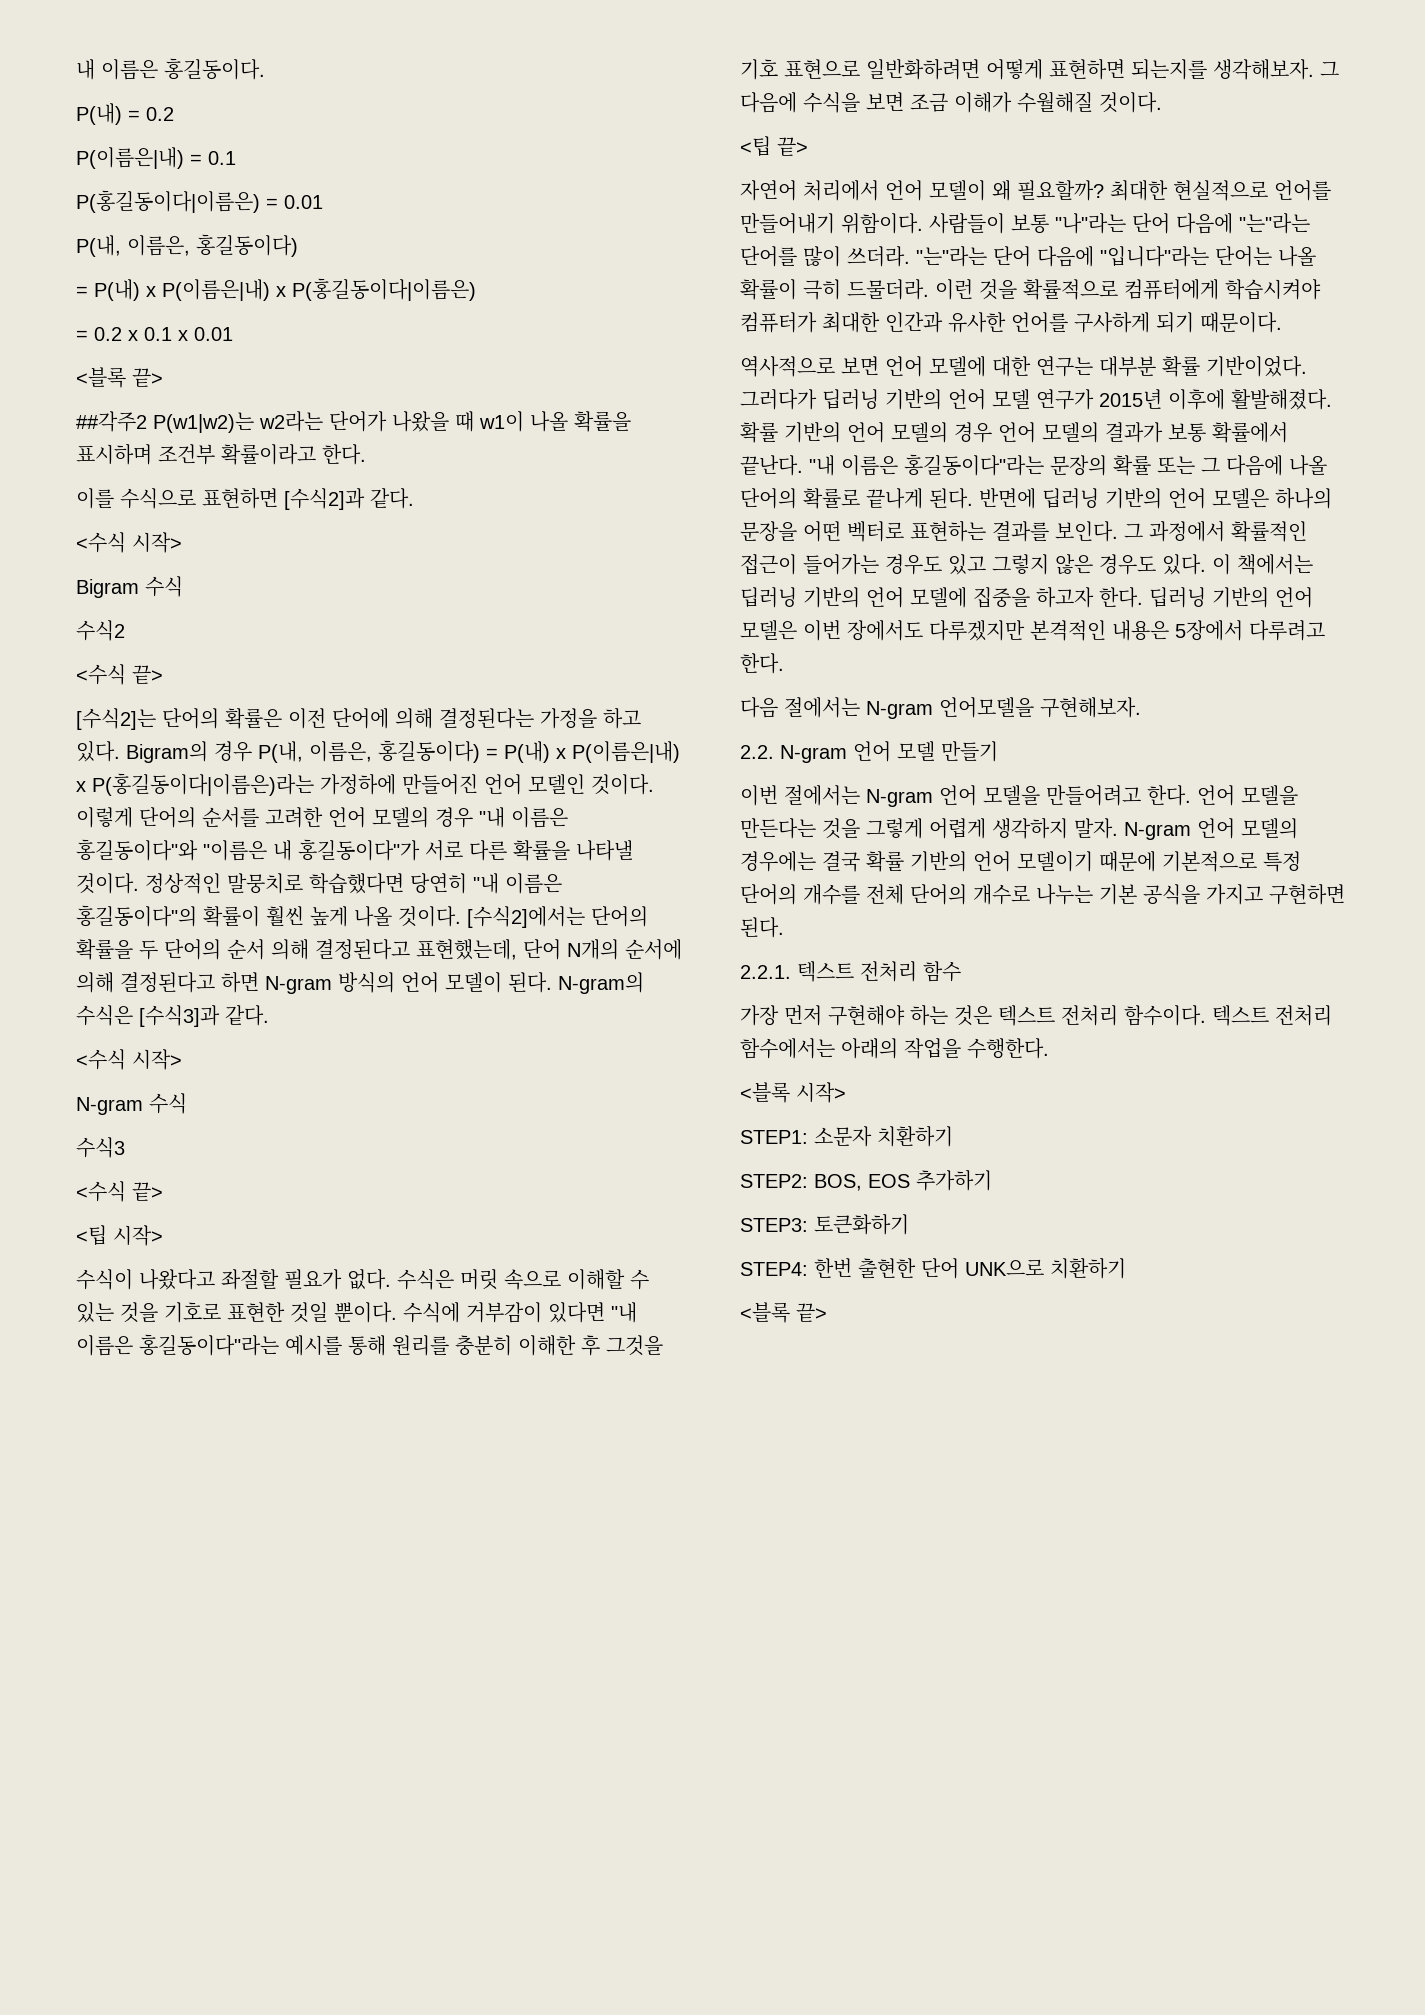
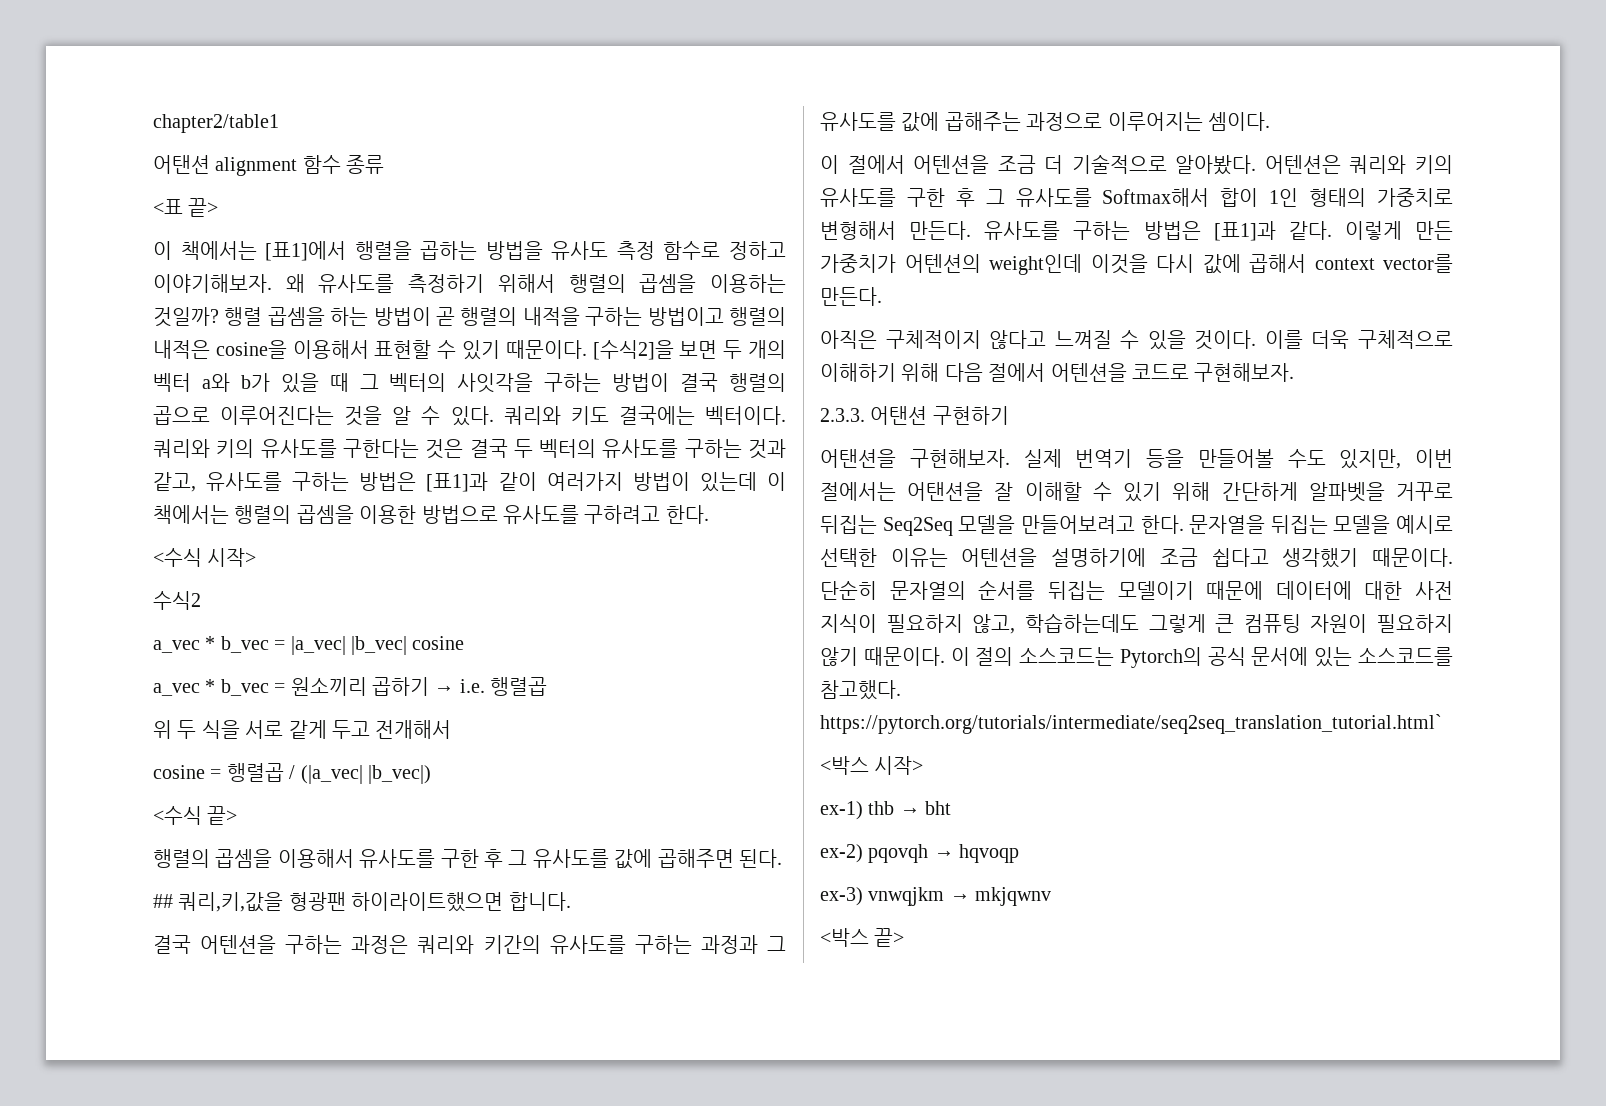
- 내 이름은 홍길동이다.
- P(내) = 0.2
- P(이름은|내) = 0.1
- P(홍길동이다|이름은) = 0.01
- P(내, 이름은, 홍길동이다)
- = P(내) x P(이름은|내) x P(홍길동이다|이름은)
- = 0.2 x 0.1 x 0.01
- <블록 끝>
- ##각주2 P(w1|w2)는 w2라는 단어가 나왔을 때 w1이 나올 확률을 표시하며 조건부 확률이라고 한다.
- 이를 수식으로 표현하면 [수식2]과 같다.
+ chapter2/table1
+ 어탠션 alignment 함수 종류
+ <표 끝>
+ 이 책에서는 [표1]에서 행렬을 곱하는 방법을 유사도 측정 함수로 정하고 이야기해보자. 왜 유사도를 측정하기 위해서 행렬의 곱셈을 이용하는 것일까? 행렬 곱셈을 하는 방법이 곧 행렬의 내적을 구하는 방법이고 행렬의 내적은 cosine을 이용해서 표현할 수 있기 때문이다. [수식2]을 보면 두 개의 벡터 a와 b가 있을 때 그 벡터의 사잇각을 구하는 방법이 결국 행렬의 곱으로 이루어진다는 것을 알 수 있다. 쿼리와 키도 결국에는 벡터이다. 쿼리와 키의 유사도를 구한다는 것은 결국 두 벡터의 유사도를 구하는 것과 같고, 유사도를 구하는 방법은 [표1]과 같이 여러가지 방법이 있는데 이 책에서는 행렬의 곱셈을 이용한 방법으로 유사도를 구하려고 한다.
  <수식 시작>
- Bigram 수식
  수식2
+ a_vec * b_vec = |a_vec| |b_vec| cosine
+ a_vec * b_vec = 원소끼리 곱하기 → i.e. 행렬곱
+ 위 두 식을 서로 같게 두고 전개해서
+ cosine = 행렬곱 / (|a_vec| |b_vec|)
  <수식 끝>
- [수식2]는 단어의 확률은 이전 단어에 의해 결정된다는 가정을 하고 있다. Bigram의 경우 P(내, 이름은, 홍길동이다) = P(내) x P(이름은|내) x P(홍길동이다|이름은)라는 가정하에 만들어진 언어 모델인 것이다. 이렇게 단어의 순서를 고려한 언어 모델의 경우 "내 이름은 홍길동이다"와 "이름은 내 홍길동이다"가 서로 다른 확률을 나타낼 것이다. 정상적인 말뭉치로 학습했다면 당연히 "내 이름은 홍길동이다"의 확률이 훨씬 높게 나올 것이다. [수식2]에서는 단어의 확률을 두 단어의 순서 의해 결정된다고 표현했는데, 단어 N개의 순서에 의해 결정된다고 하면 N-gram 방식의 언어 모델이 된다. N-gram의 수식은 [수식3]과 같다.
- <수식 시작>
- N-gram 수식
- 수식3
- <수식 끝>
- <팁 시작>
- 수식이 나왔다고 좌절할 필요가 없다. 수식은 머릿 속으로 이해할 수 있는 것을 기호로 표현한 것일 뿐이다. 수식에 거부감이 있다면 "내 이름은 홍길동이다"라는 예시를 통해 원리를 충분히 이해한 후 그것을 기호 표현으로 일반화하려면 어떻게 표현하면 되는지를 생각해보자. 그 다음에 수식을 보면 조금 이해가 수월해질 것이다.
- <팁 끝>
- 자연어 처리에서 언어 모델이 왜 필요할까? 최대한 현실적으로 언어를 만들어내기 위함이다. 사람들이 보통 "나"라는 단어 다음에 "는"라는 단어를 많이 쓰더라. "는"라는 단어 다음에 "입니다"라는 단어는 나올 확률이 극히 드물더라. 이런 것을 확률적으로 컴퓨터에게 학습시켜야 컴퓨터가 최대한 인간과 유사한 언어를 구사하게 되기 때문이다.
- 역사적으로 보면 언어 모델에 대한 연구는 대부분 확률 기반이었다. 그러다가 딥러닝 기반의 언어 모델 연구가 2015년 이후에 활발해졌다. 확률 기반의 언어 모델의 경우 언어 모델의 결과가 보통 확률에서 끝난다. "내 이름은 홍길동이다"라는 문장의 확률 또는 그 다음에 나올 단어의 확률로 끝나게 된다. 반면에 딥러닝 기반의 언어 모델은 하나의 문장을 어떤 벡터로 표현하는 결과를 보인다. 그 과정에서 확률적인 접근이 들어가는 경우도 있고 그렇지 않은 경우도 있다. 이 책에서는 딥러닝 기반의 언어 모델에 집중을 하고자 한다. 딥러닝 기반의 언어 모델은 이번 장에서도 다루겠지만 본격적인 내용은 5장에서 다루려고 한다.
- 다음 절에서는 N-gram 언어모델을 구현해보자.
- 2.2. N-gram 언어 모델 만들기
- 이번 절에서는 N-gram 언어 모델을 만들어려고 한다. 언어 모델을 만든다는 것을 그렇게 어렵게 생각하지 말자. N-gram 언어 모델의 경우에는 결국 확률 기반의 언어 모델이기 때문에 기본적으로 특정 단어의 개수를 전체 단어의 개수로 나누는 기본 공식을 가지고 구현하면 된다.
- 2.2.1. 텍스트 전처리 함수
- 가장 먼저 구현해야 하는 것은 텍스트 전처리 함수이다. 텍스트 전처리 함수에서는 아래의 작업을 수행한다.
- <블록 시작>
- STEP1: 소문자 치환하기
- STEP2: BOS, EOS 추가하기
- STEP3: 토큰화하기
- STEP4: 한번 출현한 단어 UNK으로 치환하기
- <블록 끝>
+ 행렬의 곱셈을 이용해서 유사도를 구한 후 그 유사도를 값에 곱해주면 된다.
+ ## 쿼리,키,값을 형광팬 하이라이트했으면 합니다.
+ 결국 어텐션을 구하는 과정은 쿼리와 키간의 유사도를 구하는 과정과 그 유사도를 값에 곱해주는 과정으로 이루어지는 셈이다.
+ 이 절에서 어텐션을 조금 더 기술적으로 알아봤다. 어텐션은 쿼리와 키의 유사도를 구한 후 그 유사도를 Softmax해서 합이 1인 형태의 가중치로 변형해서 만든다. 유사도를 구하는 방법은 [표1]과 같다. 이렇게 만든 가중치가 어텐션의 weight인데 이것을 다시 값에 곱해서 context vector를 만든다.
+ 아직은 구체적이지 않다고 느껴질 수 있을 것이다. 이를 더욱 구체적으로 이해하기 위해 다음 절에서 어텐션을 코드로 구현해보자.
+ 2.3.3. 어탠션 구현하기
+ 어탠션을 구현해보자. 실제 번역기 등을 만들어볼 수도 있지만, 이번 절에서는 어탠션을 잘 이해할 수 있기 위해 간단하게 알파벳을 거꾸로 뒤집는 Seq2Seq 모델을 만들어보려고 한다. 문자열을 뒤집는 모델을 예시로 선택한 이유는 어텐션을 설명하기에 조금 쉽다고 생각했기 때문이다. 단순히 문자열의 순서를 뒤집는 모델이기 때문에 데이터에 대한 사전 지식이 필요하지 않고, 학습하는데도 그렇게 큰 컴퓨팅 자원이 필요하지 않기 때문이다. 이 절의 소스코드는 Pytorch의 공식 문서에 있는 소스코드를 참고했다. https://pytorch.org/tutorials/intermediate/seq2seq_translation_tutorial.html`
+ <박스 시작>
+ ex-1) thb → bht
+ ex-2) pqovqh → hqvoqp
+ ex-3) vnwqjkm → mkjqwnv
+ <박스 끝>

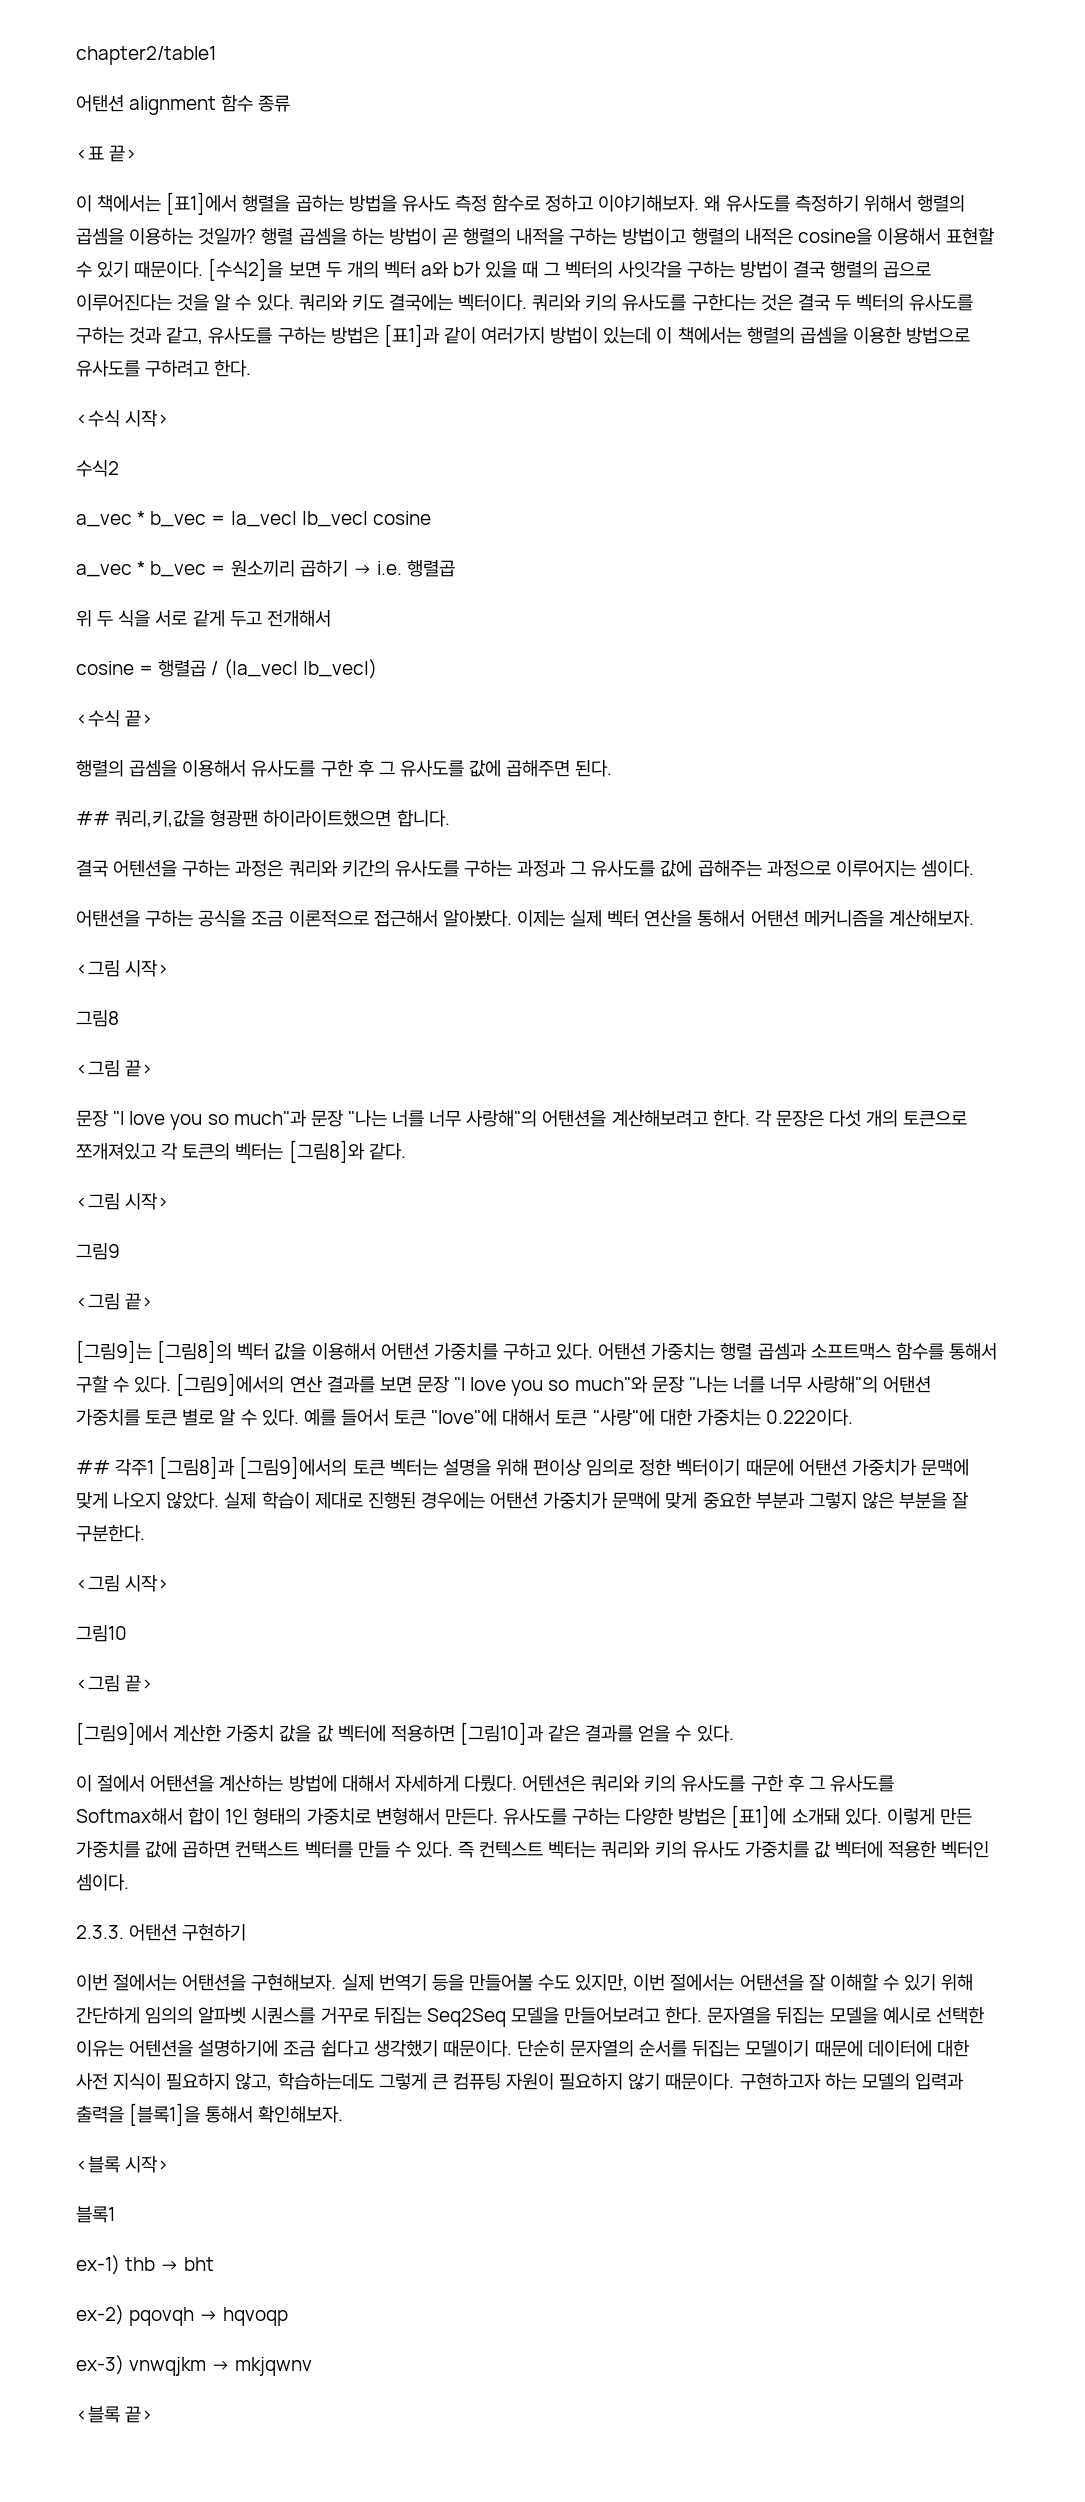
- 이 절에서 어텐션을 조금 더 기술적으로 알아봤다.
+ 어탠션을 구하는 공식을 조금 이론적으로 접근해서 알아봤다. 이제는 실제 벡터 연산을 통해서 어탠션 메커니즘을 계산해보자.
+ <그림 시작>
+ 그림8
+ <그림 끝>
+ 문장 "I love you so much"과 문장 "나는 너를 너무 사랑해"의 어탠션을 계산해보려고 한다. 각 문장은 다섯 개의 토큰으로 쪼개져있고 각 토큰의 벡터는 [그림8]와 같다.
+ <그림 시작>
+ 그림9
+ <그림 끝>
+ [그림9]는 [그림8]의 벡터 값을 이용해서 어탠션 가중치를 구하고 있다. 어탠션 가중치는 행렬 곱셈과 소프트맥스 함수를 통해서 구할 수 있다. [그림9]에서의 연산 결과를 보면 문장 "I love you so much"와 문장 "나는 너를 너무 사랑해"의 어탠션 가중치를 토큰 별로 알 수 있다. 예를 들어서 토큰 "love"에 대해서 토큰 "사랑"에 대한 가중치는 0.222이다.
+ ## 각주1 [그림8]과 [그림9]에서의 토큰 벡터는 설명을 위해 편이상 임의로 정한 벡터이기 때문에 어탠션 가중치가 문맥에 맞게 나오지 않았다. 실제 학습이 제대로 진행된 경우에는 어탠션 가중치가 문맥에 맞게 중요한 부분과 그렇지 않은 부분을 잘 구분한다.
+ <그림 시작>
+ 그림10
+ <그림 끝>
+ [그림9]에서 계산한 가중치 값을 값 벡터에 적용하면 [그림10]과 같은 결과를 얻을 수 있다.
+ 이 절에서 어탠션을 계산하는 방법에 대해서 자세하게 다뤘다.
- 유사도를 구하는 방법은 [표1]과 같다. 이렇게 만든 가중치가 어텐션의 weight인데 이것을 다시 값에 곱해서 context vector를 만든다.
- 아직은 구체적이지 않다고 느껴질 수 있을 것이다. 이를 더욱 구체적으로 이해하기 위해 다음 절에서 어텐션을 코드로 구현해보자.
+ 유사도를 구하는 다양한 방법은 [표1]에 소개돼 있다. 이렇게 만든 가중치를 값에 곱하면 컨택스트 벡터를 만들 수 있다. 즉 컨텍스트 벡터는 쿼리와 키의 유사도 가중치를 값 벡터에 적용한 벡터인 셈이다.
- 어탠션을 구현해보자.
+ 이번 절에서는 어탠션을 구현해보자.
- 실제 번역기 등을 만들어볼 수도 있지만, 이번 절에서는 어탠션을 잘 이해할 수 있기 위해 간단하게 알파벳을 거꾸로 뒤집는 Seq2Seq 모델을 만들어보려고 한다.
+ 실제 번역기 등을 만들어볼 수도 있지만, 이번 절에서는 어탠션을 잘 이해할 수 있기 위해 간단하게 임의의 알파벳 시퀀스를 거꾸로 뒤집는 Seq2Seq 모델을 만들어보려고 한다.
- 이 절의 소스코드는 Pytorch의 공식 문서에 있는 소스코드를 참고했다. https://pytorch.org/tutorials/intermediate/seq2seq_translation_tutorial.html`
- <박스 시작>
+ 구현하고자 하는 모델의 입력과 출력을 [블록1]을 통해서 확인해보자.
+ <블록 시작>
+ 블록1
- <박스 끝>
+ <블록 끝>

